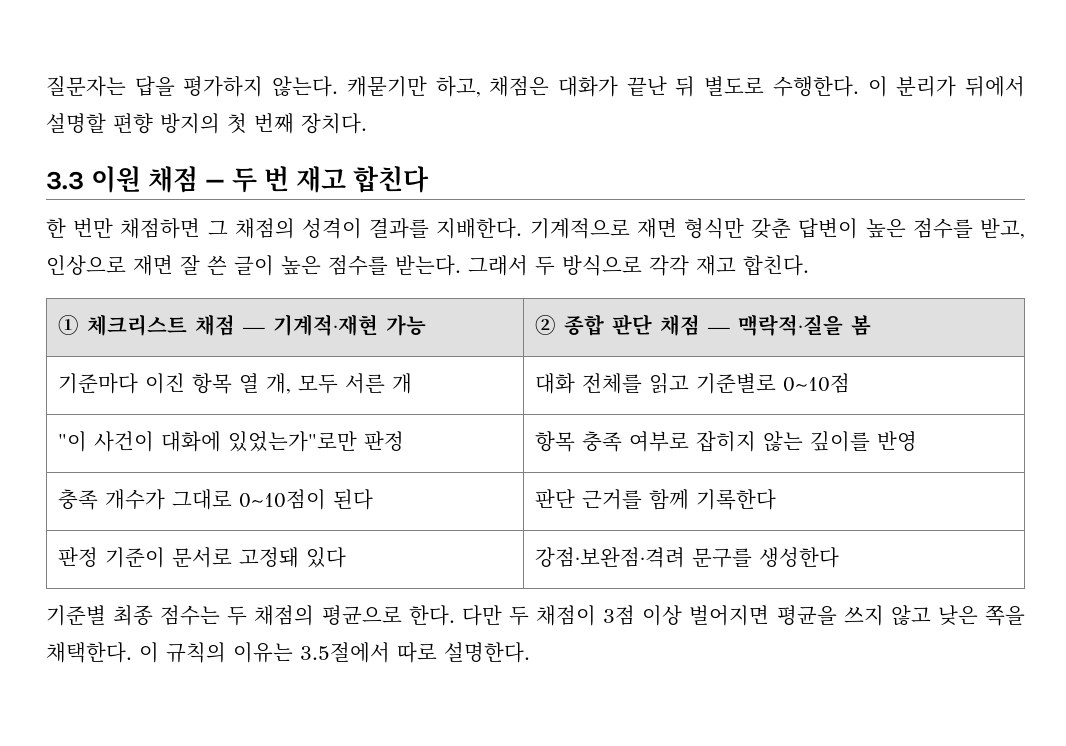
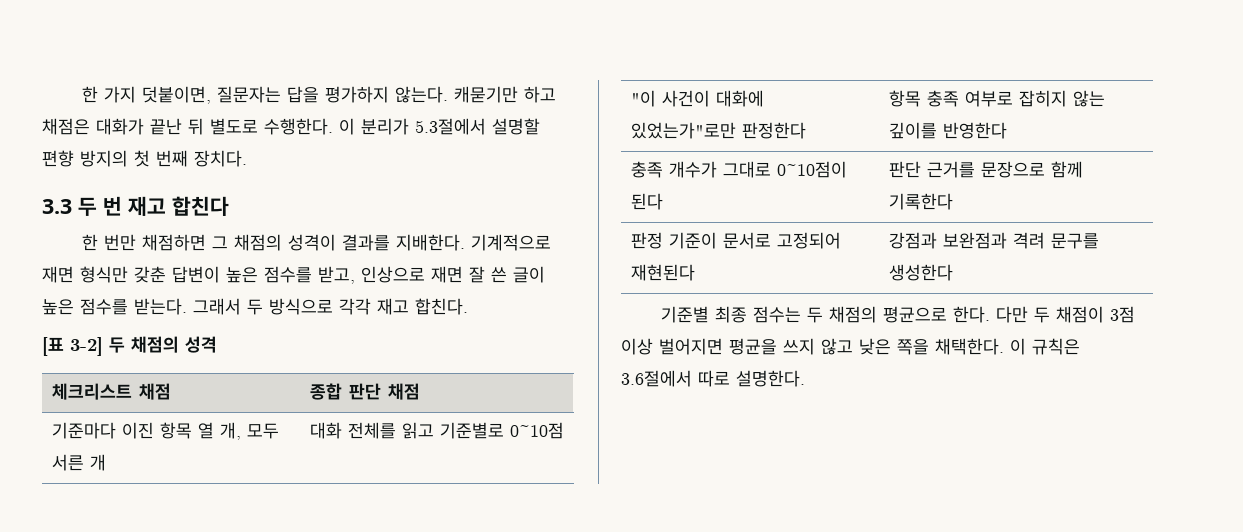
- 질문자는 답을 평가하지 않는다.
+ 한 가지 덧붙이면, 질문자는 답을 평가하지 않는다.
- 캐묻기만 하고, 채점은 대화가 끝난 뒤 별도로 수행한다.
+ 캐묻기만 하고 채점은 대화가 끝난 뒤 별도로 수행한다.
- 이 분리가 뒤에서 설명할 편향 방지의 첫 번째 장치다.
+ 이 분리가 5.3절에서 설명할 편향 방지의 첫 번째 장치다.
- 3.3 이원 채점 — 두 번 재고 합친다
+ 3.3 두 번 재고 합친다
- ① 체크리스트 채점 — 기계적·재현 가능 | ② 종합 판단 채점 — 맥락적·질을 봄
+ [표 3-2] 두 채점의 성격
+ 체크리스트 채점 | 종합 판단 채점
- "이 사건이 대화에 있었는가"로만 판정 | 항목 충족 여부로 잡히지 않는 깊이를 반영
+ "이 사건이 대화에 있었는가"로만 판정한다 | 항목 충족 여부로 잡히지 않는 깊이를 반영한다
- 충족 개수가 그대로 0~10점이 된다 | 판단 근거를 함께 기록한다
+ 충족 개수가 그대로 0~10점이 된다 | 판단 근거를 문장으로 함께 기록한다
- 판정 기준이 문서로 고정돼 있다 | 강점·보완점·격려 문구를 생성한다
+ 판정 기준이 문서로 고정되어 재현된다 | 강점과 보완점과 격려 문구를 생성한다
- 이 규칙의 이유는 3.5절에서 따로 설명한다.
+ 이 규칙은 3.6절에서 따로 설명한다.

